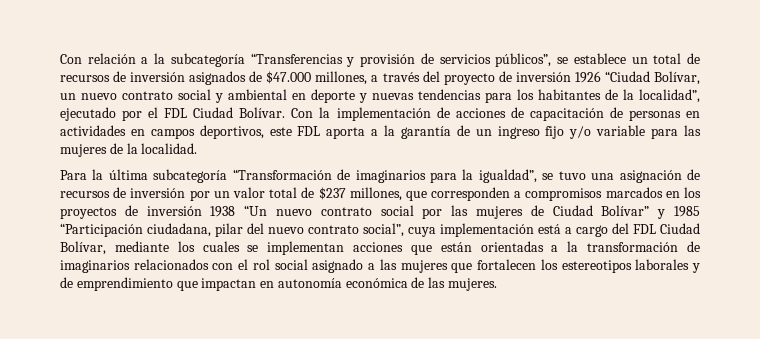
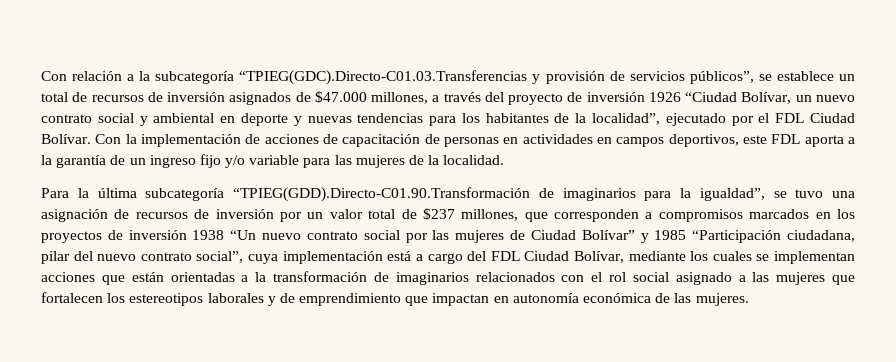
- Con relación a la subcategoría “Transferencias y provisión de servicios públicos”, se establece un total de recursos de inversión asignados de $47.000 millones, a través del proyecto de inversión 1926 “Ciudad Bolívar, un nuevo contrato social y ambiental en deporte y nuevas tendencias para los habitantes de la localidad”, ejecutado por el FDL Ciudad Bolívar.
+ Con relación a la subcategoría “TPIEG(GDC).Directo-C01.03.Transferencias y provisión de servicios públicos”, se establece un total de recursos de inversión asignados de $47.000 millones, a través del proyecto de inversión 1926 “Ciudad Bolívar, un nuevo contrato social y ambiental en deporte y nuevas tendencias para los habitantes de la localidad”, ejecutado por el FDL Ciudad Bolívar.
- Para la última subcategoría “Transformación de imaginarios para la igualdad”, se tuvo una asignación de recursos de inversión por un valor total de $237 millones, que corresponden a compromisos marcados en los proyectos de inversión 1938 “Un nuevo contrato social por las mujeres de Ciudad Bolívar” y 1985 “Participación ciudadana, pilar del nuevo contrato social”, cuya implementación está a cargo del FDL Ciudad Bolívar, mediante los cuales se implementan acciones que están orientadas a la transformación de imaginarios relacionados con el rol social asignado a las mujeres que fortalecen los estereotipos laborales y de emprendimiento que impactan en autonomía económica de las mujeres.
+ Para la última subcategoría “TPIEG(GDD).Directo-C01.90.Transformación de imaginarios para la igualdad”, se tuvo una asignación de recursos de inversión por un valor total de $237 millones, que corresponden a compromisos marcados en los proyectos de inversión 1938 “Un nuevo contrato social por las mujeres de Ciudad Bolívar” y 1985 “Participación ciudadana, pilar del nuevo contrato social”, cuya implementación está a cargo del FDL Ciudad Bolívar, mediante los cuales se implementan acciones que están orientadas a la transformación de imaginarios relacionados con el rol social asignado a las mujeres que fortalecen los estereotipos laborales y de emprendimiento que impactan en autonomía económica de las mujeres.

